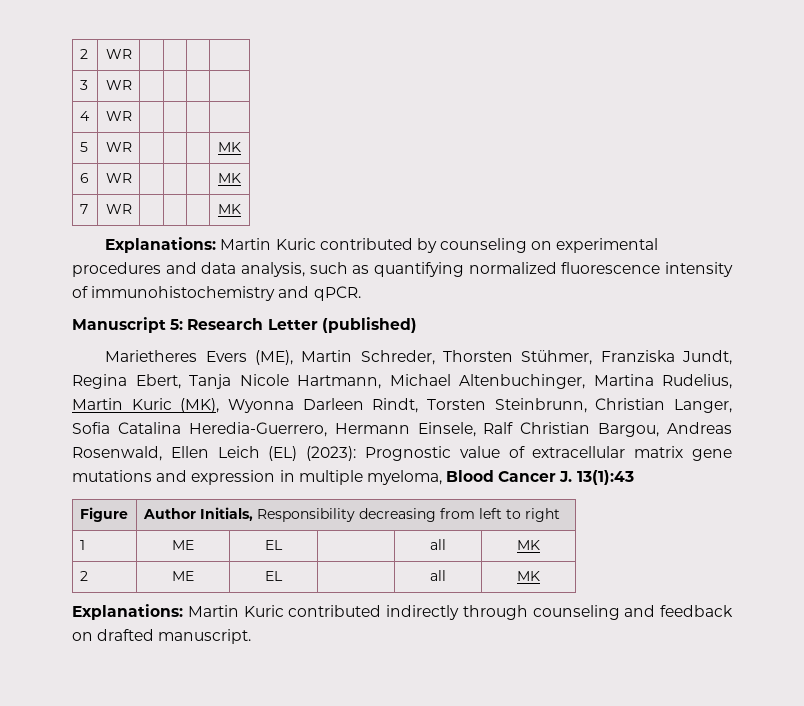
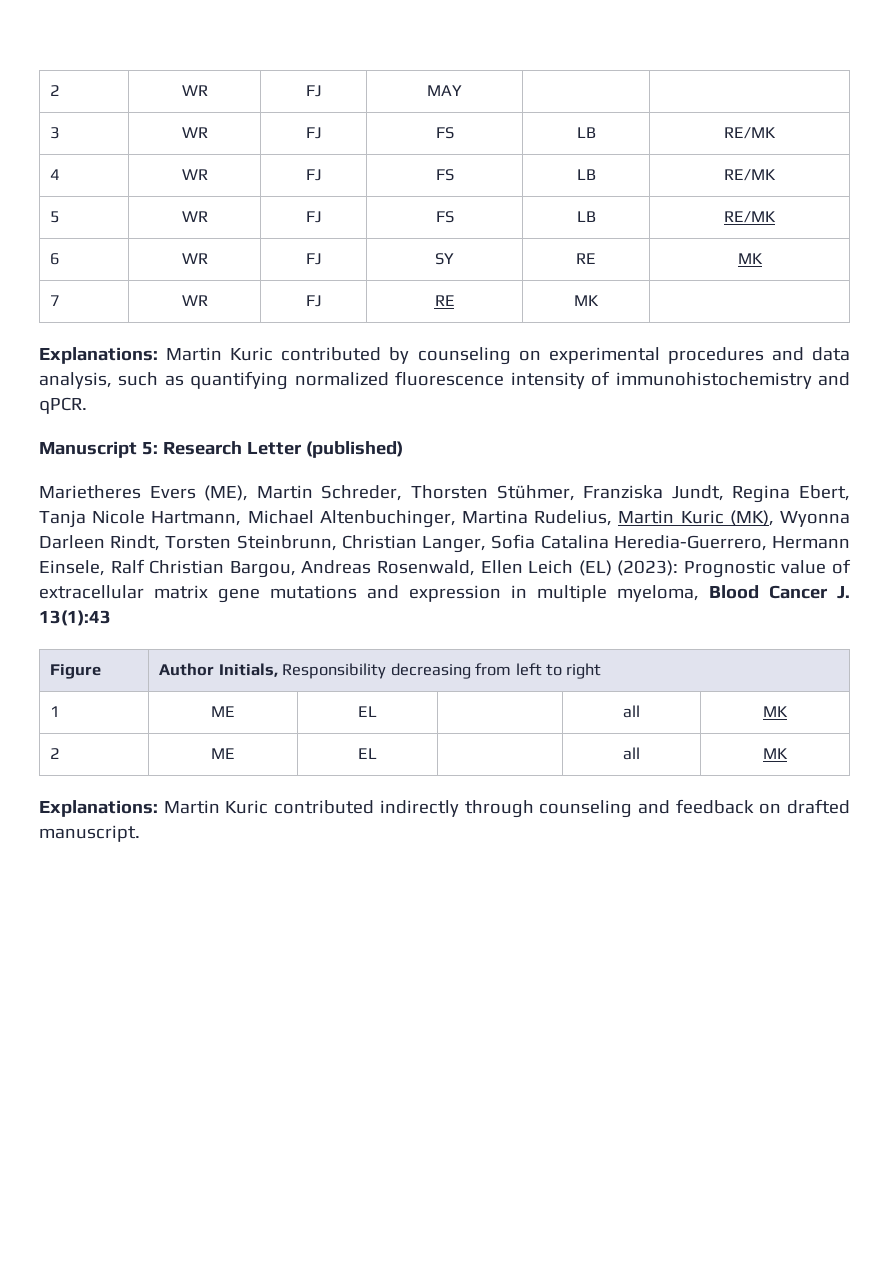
- 2 | WR | | | |
+ 2 | WR | FJ | MAY | |
- 3 | WR | | | |
- 4 | WR | | | |
- 5 | WR | | | | MK
+ 3 | WR | FJ | FS | LB | RE/MK
+ 4 | WR | FJ | FS | LB | RE/MK
+ 5 | WR | FJ | FS | LB | RE/MK
- 6 | WR | | | | MK
+ 6 | WR | FJ | SY | RE | MK
- 7 | WR | | | | MK
+ 7 | WR | FJ | RE | MK |

